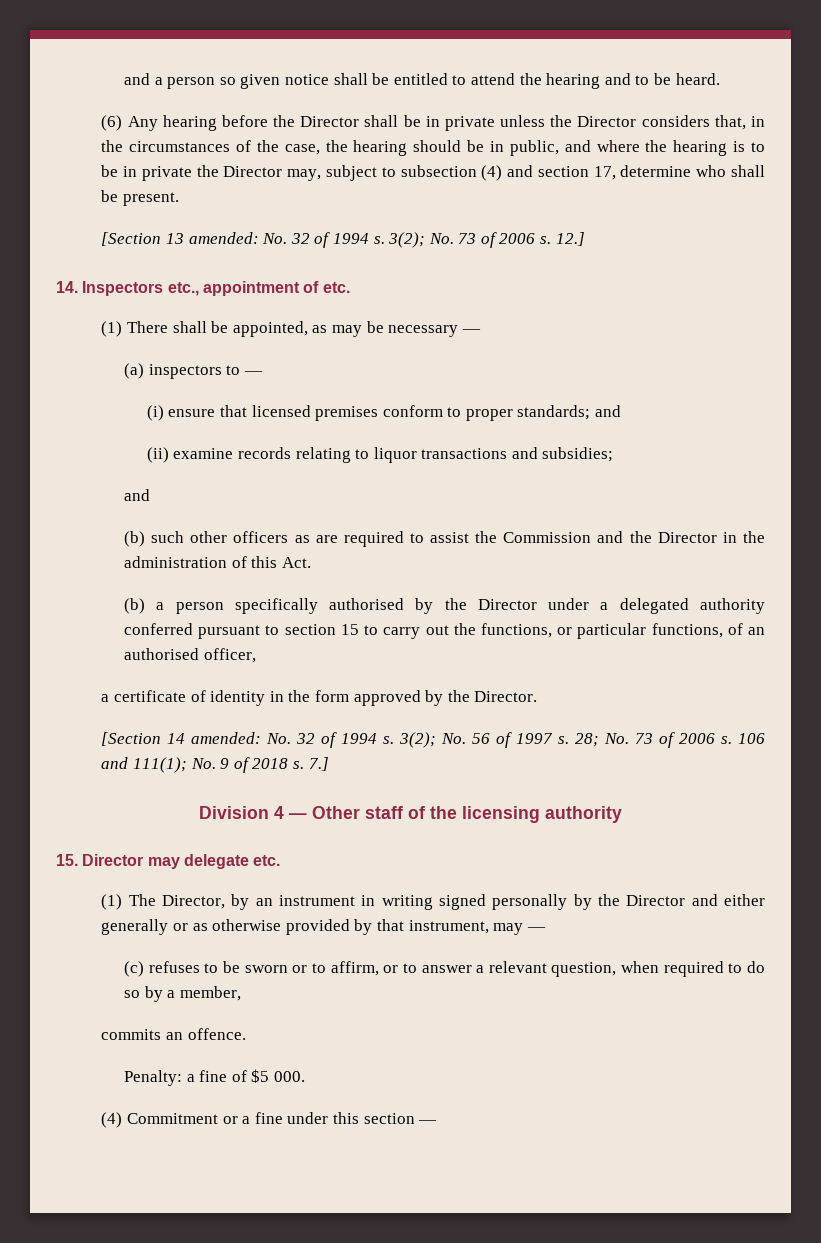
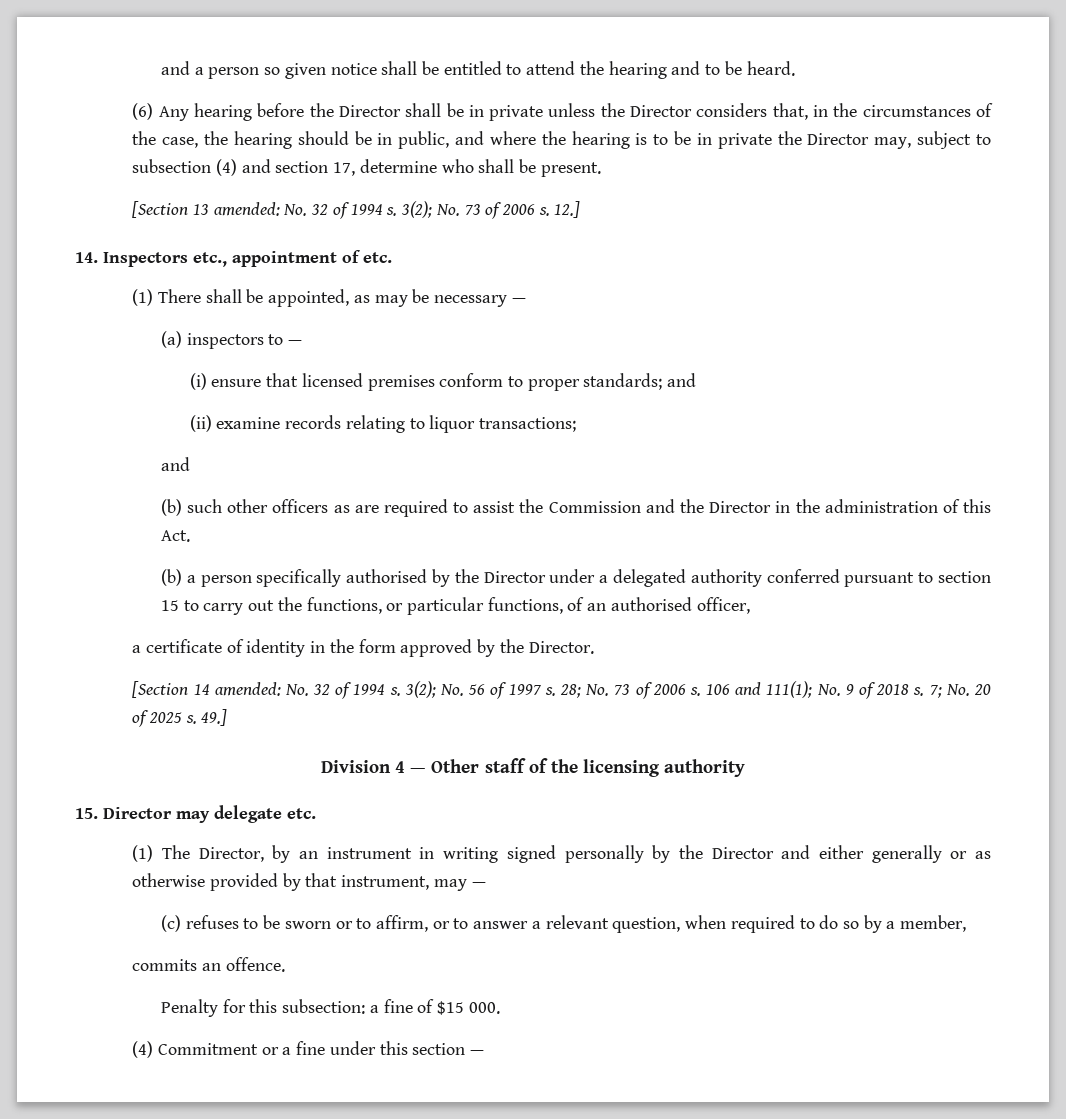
- (ii) examine records relating to liquor transactions and subsidies;
+ (ii) examine records relating to liquor transactions;
- 7.]
+ 7; No. 20 of 2025 s. 49.]
- Penalty: a fine of $5 000.
+ Penalty for this subsection: a fine of $15 000.

